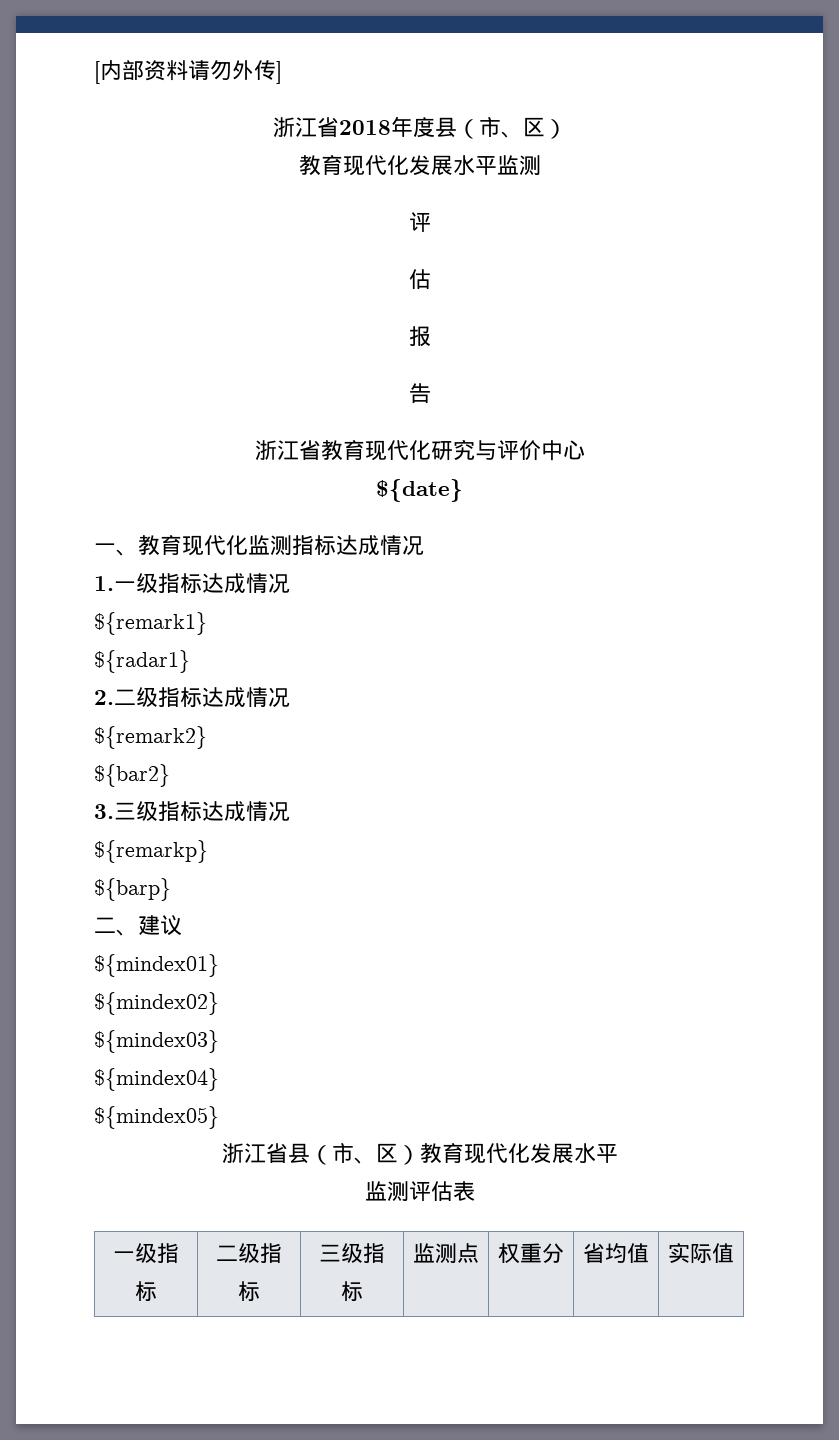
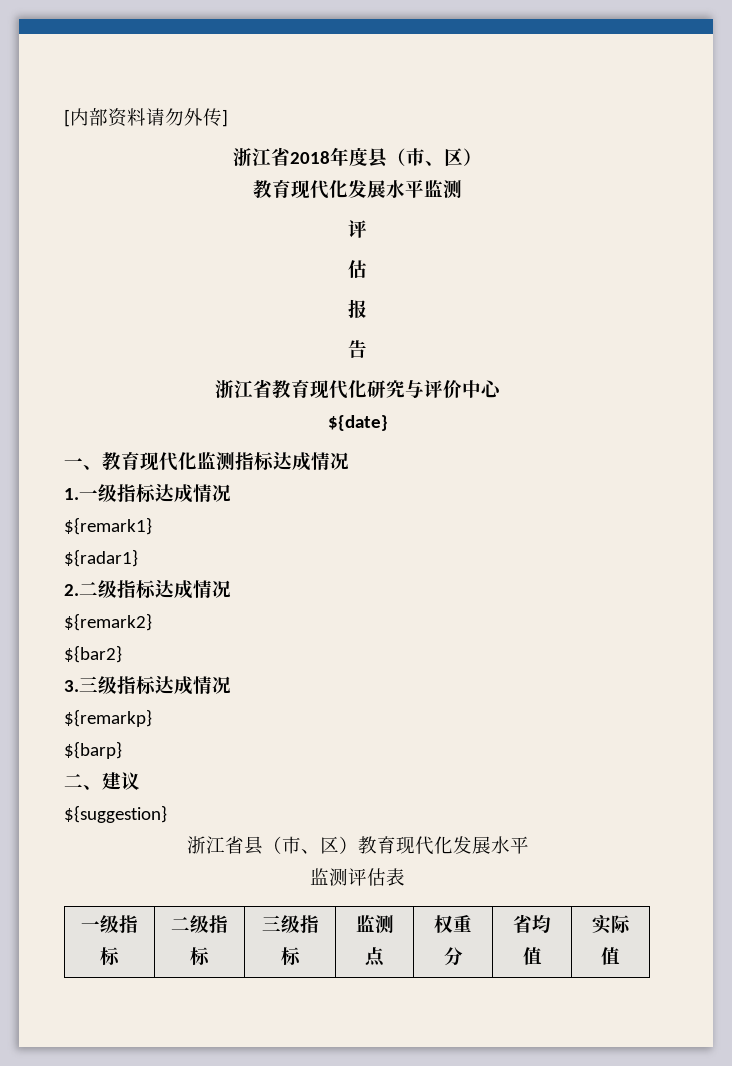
- ${mindex01}
- ${mindex02}
- ${mindex03}
- ${mindex04}
- ${mindex05}
+ ${suggestion}

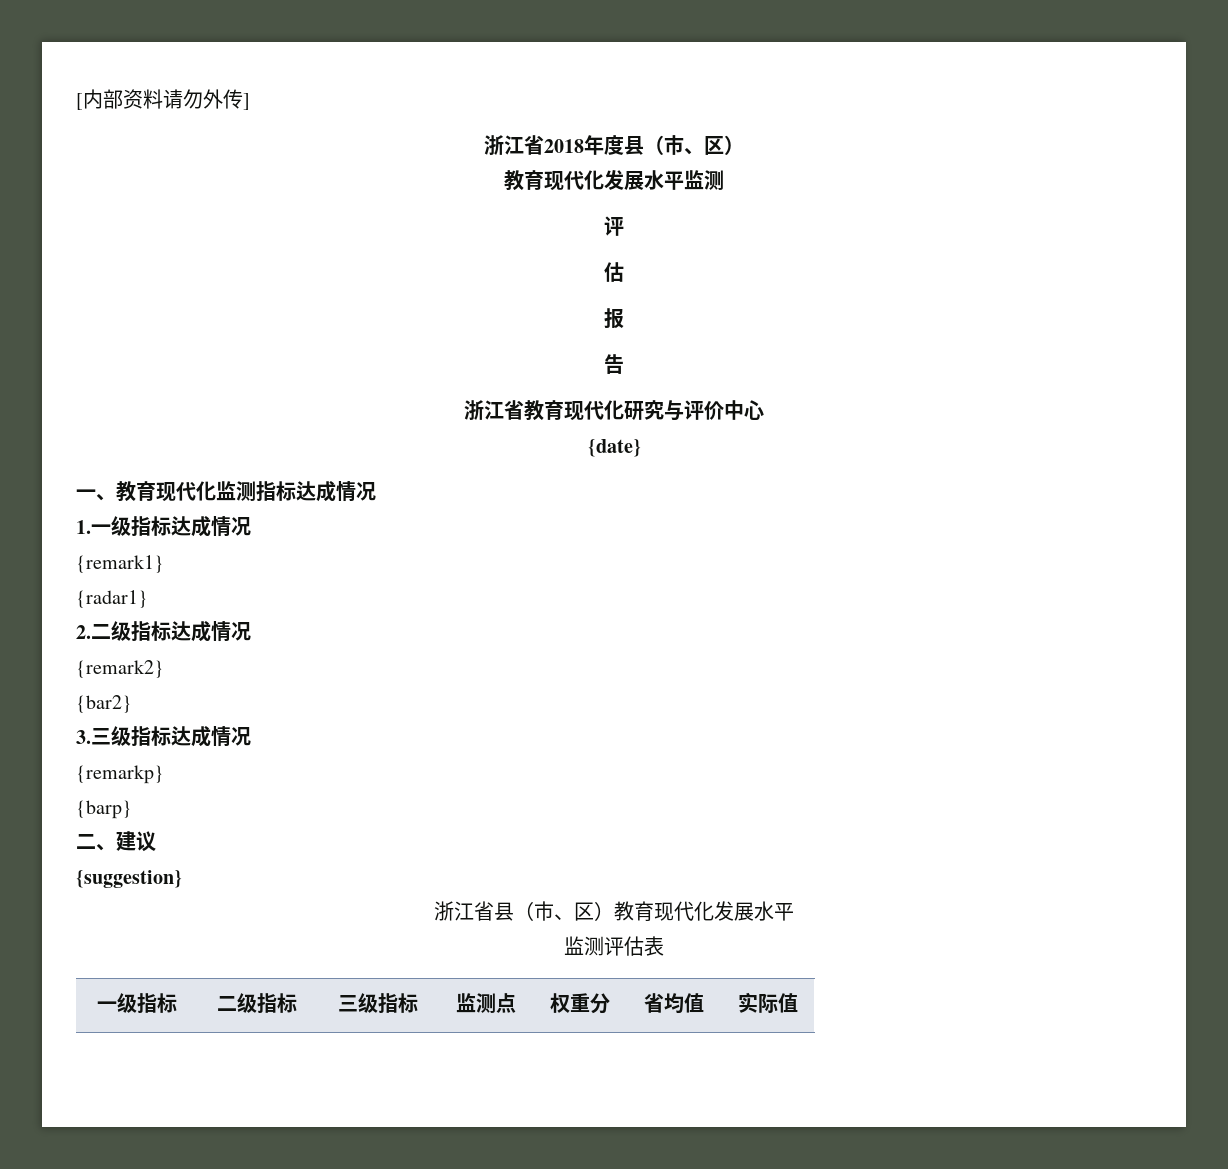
- ${date}
+ {date}
- ${remark1}
- ${radar1}
+ {remark1}
+ {radar1}
- ${remark2}
- ${bar2}
+ {remark2}
+ {bar2}
- ${remarkp}
- ${barp}
+ {remarkp}
+ {barp}
- ${suggestion}
+ {suggestion}

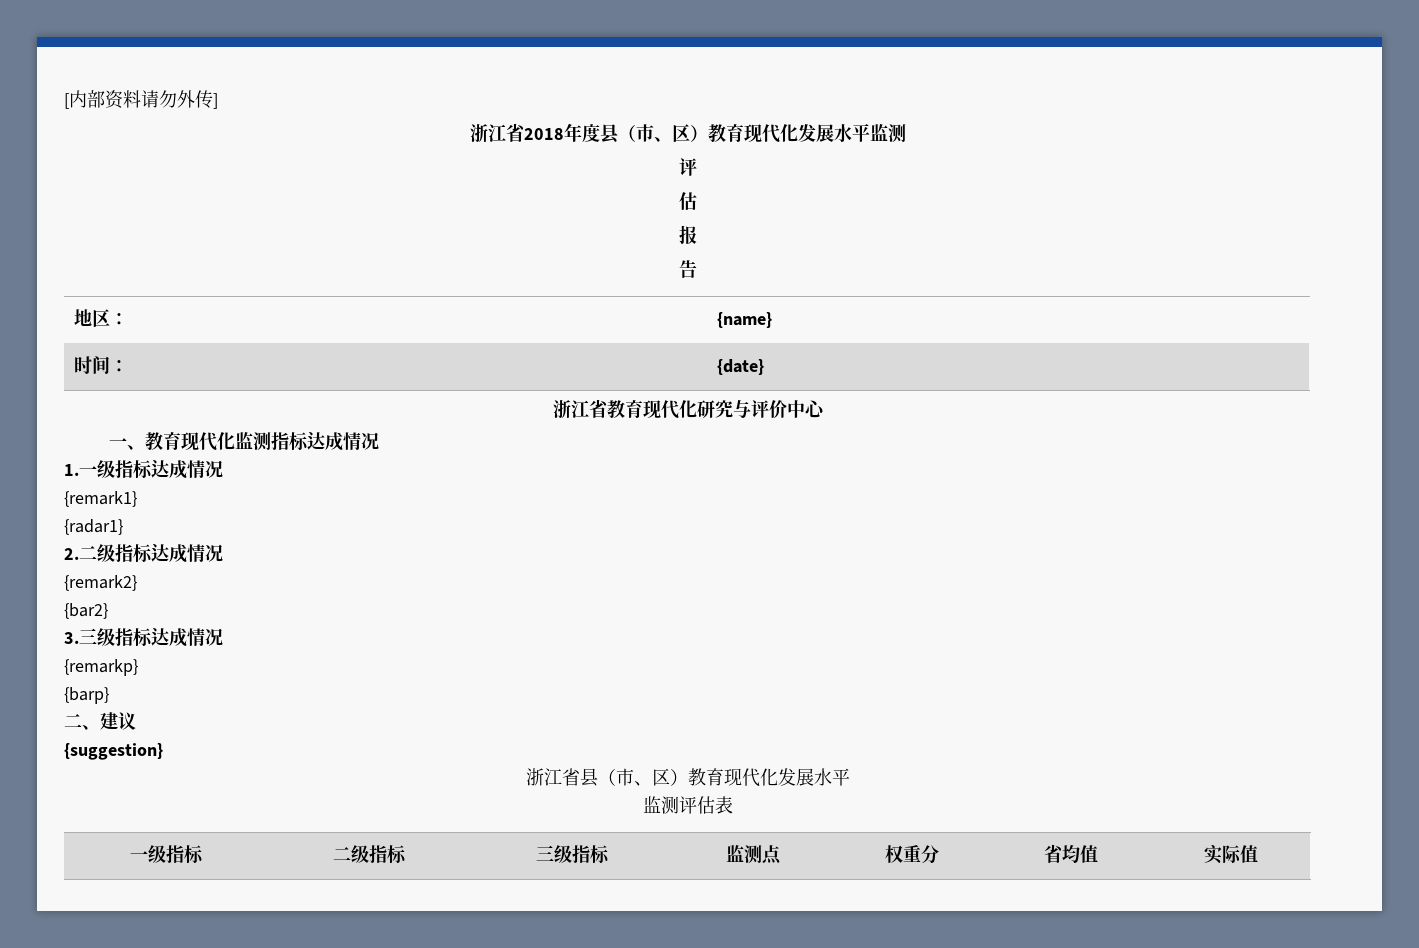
- 浙江省2018年度县（市、区）
- 教育现代化发展水平监测
+ 浙江省2018年度县（市、区）教育现代化发展水平监测
+ 地区： | {name}
+ 时间： | {date}
- {date}

